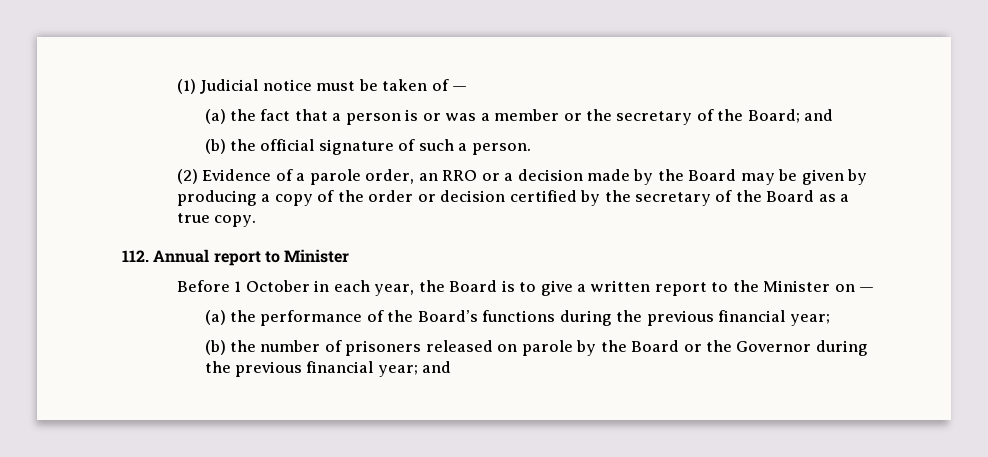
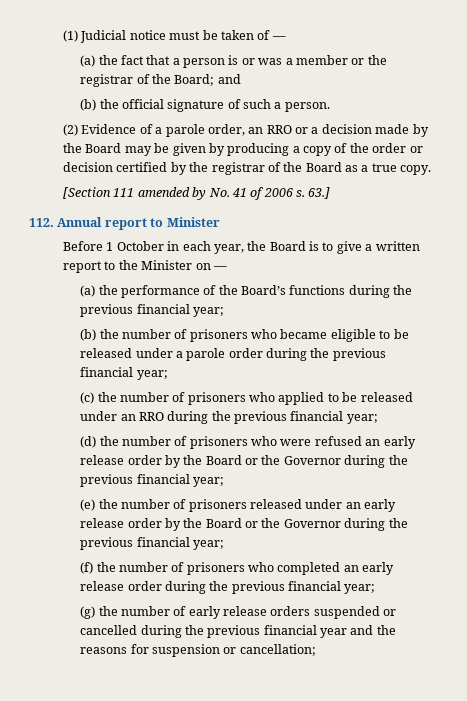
- (a) the fact that a person is or was a member or the secretary of the Board; and
+ (a) the fact that a person is or was a member or the registrar of the Board; and
- (2) Evidence of a parole order, an RRO or a decision made by the Board may be given by producing a copy of the order or decision certified by the secretary of the Board as a true copy.
+ (2) Evidence of a parole order, an RRO or a decision made by the Board may be given by producing a copy of the order or decision certified by the registrar of the Board as a true copy.
+ [Section 111 amended by No. 41 of 2006 s. 63.]
- (b) the number of prisoners released on parole by the Board or the Governor during the previous financial year; and
+ (b) the number of prisoners who became eligible to be released under a parole order during the previous financial year;
+ (c) the number of prisoners who applied to be released under an RRO during the previous financial year;
+ (d) the number of prisoners who were refused an early release order by the Board or the Governor during the previous financial year;
+ (e) the number of prisoners released under an early release order by the Board or the Governor during the previous financial year;
+ (f) the number of prisoners who completed an early release order during the previous financial year;
+ (g) the number of early release orders suspended or cancelled during the previous financial year and the reasons for suspension or cancellation;

